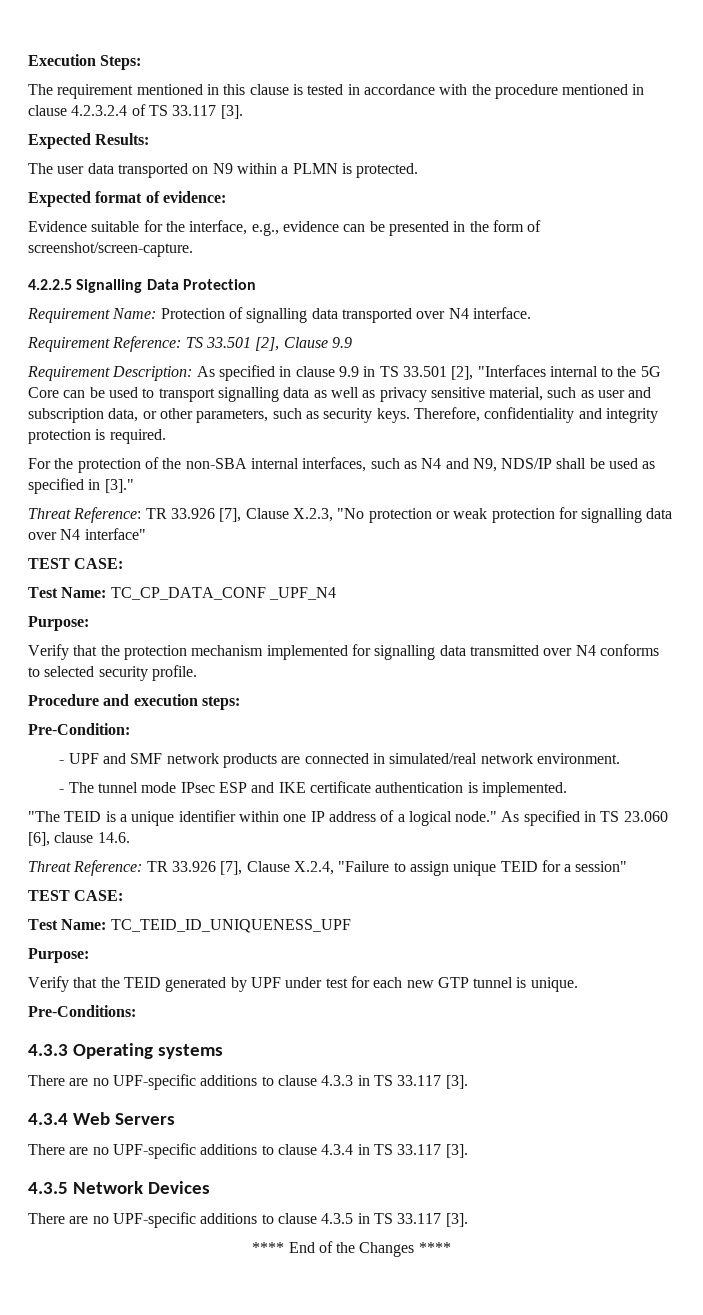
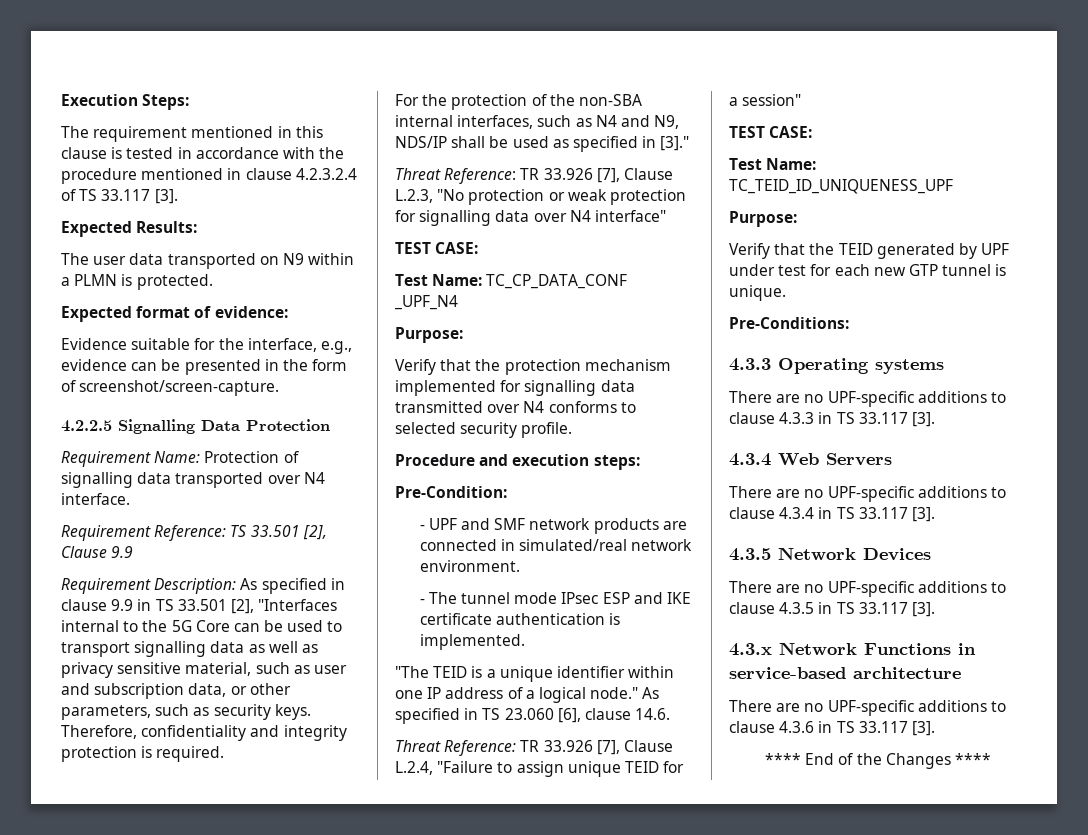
- Threat Reference: TR 33.926 [7], Clause X.2.3, "No protection or weak protection for signalling data over N4 interface"
+ Threat Reference: TR 33.926 [7], Clause L.2.3, "No protection or weak protection for signalling data over N4 interface"
- Threat Reference: TR 33.926 [7], Clause X.2.4, "Failure to assign unique TEID for a session"
+ Threat Reference: TR 33.926 [7], Clause L.2.4, "Failure to assign unique TEID for a session"
+ 4.3.x Network Functions in service-based architecture
+ There are no UPF-specific additions to clause 4.3.6 in TS 33.117 [3].

